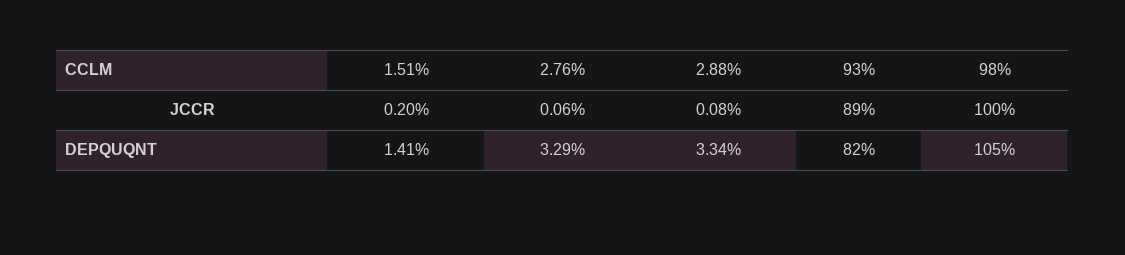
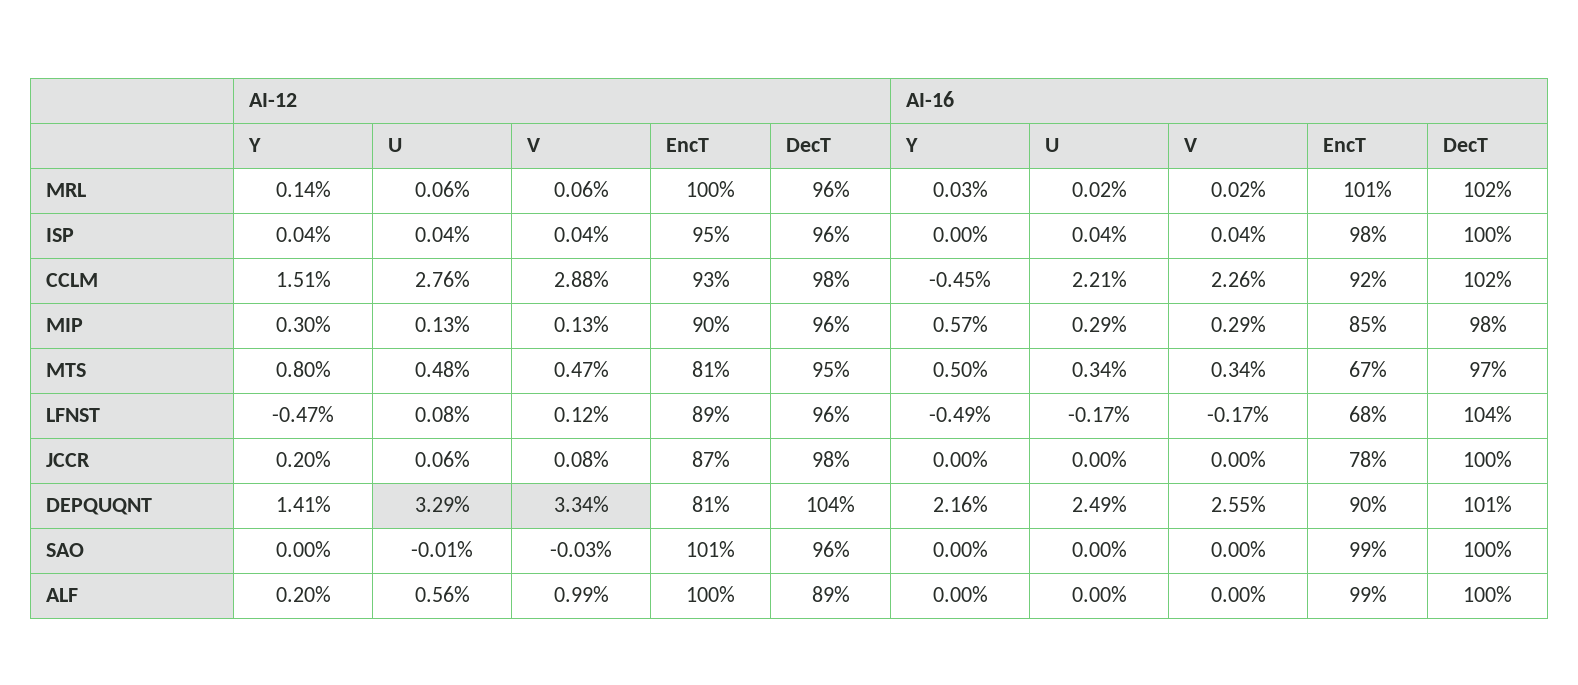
+ | AI-12 | AI-16
+ | Y | U | V | EncT | DecT | Y | U | V | EncT | DecT
+ MRL | 0.14% | 0.06% | 0.06% | 100% | 96% | 0.03% | 0.02% | 0.02% | 101% | 102%
+ ISP | 0.04% | 0.04% | 0.04% | 95% | 96% | 0.00% | 0.04% | 0.04% | 98% | 100%
- CCLM | 1.51% | 2.76% | 2.88% | 93% | 98%
- JCCR | 0.20% | 0.06% | 0.08% | 89% | 100%
+ CCLM | 1.51% | 2.76% | 2.88% | 93% | 98% | -0.45% | 2.21% | 2.26% | 92% | 102%
+ MIP | 0.30% | 0.13% | 0.13% | 90% | 96% | 0.57% | 0.29% | 0.29% | 85% | 98%
+ MTS | 0.80% | 0.48% | 0.47% | 81% | 95% | 0.50% | 0.34% | 0.34% | 67% | 97%
+ LFNST | -0.47% | 0.08% | 0.12% | 89% | 96% | -0.49% | -0.17% | -0.17% | 68% | 104%
+ JCCR | 0.20% | 0.06% | 0.08% | 87% | 98% | 0.00% | 0.00% | 0.00% | 78% | 100%
- DEPQUQNT | 1.41% | 3.29% | 3.34% | 82% | 105%
+ DEPQUQNT | 1.41% | 3.29% | 3.34% | 81% | 104% | 2.16% | 2.49% | 2.55% | 90% | 101%
+ SAO | 0.00% | -0.01% | -0.03% | 101% | 96% | 0.00% | 0.00% | 0.00% | 99% | 100%
+ ALF | 0.20% | 0.56% | 0.99% | 100% | 89% | 0.00% | 0.00% | 0.00% | 99% | 100%

